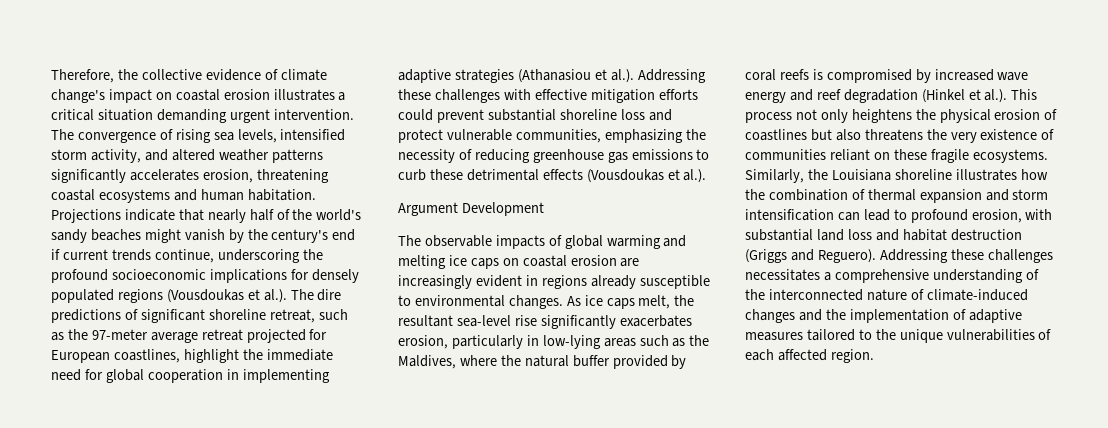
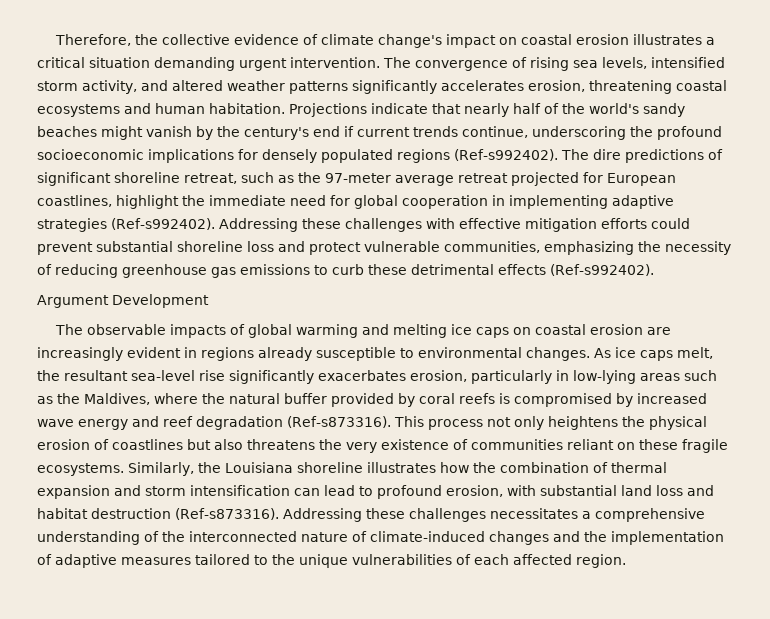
- Projections indicate that nearly half of the world's sandy beaches might vanish by the century's end if current trends continue, underscoring the profound socioeconomic implications for densely populated regions (Vousdoukas et al.). The dire predictions of significant shoreline retreat, such as the 97-meter average retreat projected for European coastlines, highlight the immediate need for global cooperation in implementing adaptive strategies (Athanasiou et al.). Addressing these challenges with effective mitigation efforts could prevent substantial shoreline loss and protect vulnerable communities, emphasizing the necessity of reducing greenhouse gas emissions to curb these detrimental effects (Vousdoukas et al.).
+ Projections indicate that nearly half of the world's sandy beaches might vanish by the century's end if current trends continue, underscoring the profound socioeconomic implications for densely populated regions (Ref-s992402). The dire predictions of significant shoreline retreat, such as the 97-meter average retreat projected for European coastlines, highlight the immediate need for global cooperation in implementing adaptive strategies (Ref-s992402). Addressing these challenges with effective mitigation efforts could prevent substantial shoreline loss and protect vulnerable communities, emphasizing the necessity of reducing greenhouse gas emissions to curb these detrimental effects (Ref-s992402).
- As ice caps melt, the resultant sea-level rise significantly exacerbates erosion, particularly in low-lying areas such as the Maldives, where the natural buffer provided by coral reefs is compromised by increased wave energy and reef degradation (Hinkel et al.). This process not only heightens the physical erosion of coastlines but also threatens the very existence of communities reliant on these fragile ecosystems.
+ As ice caps melt, the resultant sea-level rise significantly exacerbates erosion, particularly in low-lying areas such as the Maldives, where the natural buffer provided by coral reefs is compromised by increased wave energy and reef degradation (Ref-s873316). This process not only heightens the physical erosion of coastlines but also threatens the very existence of communities reliant on these fragile ecosystems.
- Similarly, the Louisiana shoreline illustrates how the combination of thermal expansion and storm intensification can lead to profound erosion, with substantial land loss and habitat destruction (Griggs and Reguero).
+ Similarly, the Louisiana shoreline illustrates how the combination of thermal expansion and storm intensification can lead to profound erosion, with substantial land loss and habitat destruction (Ref-s873316).

